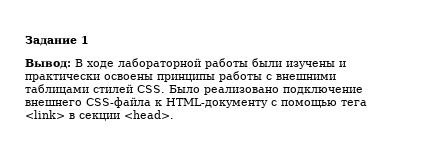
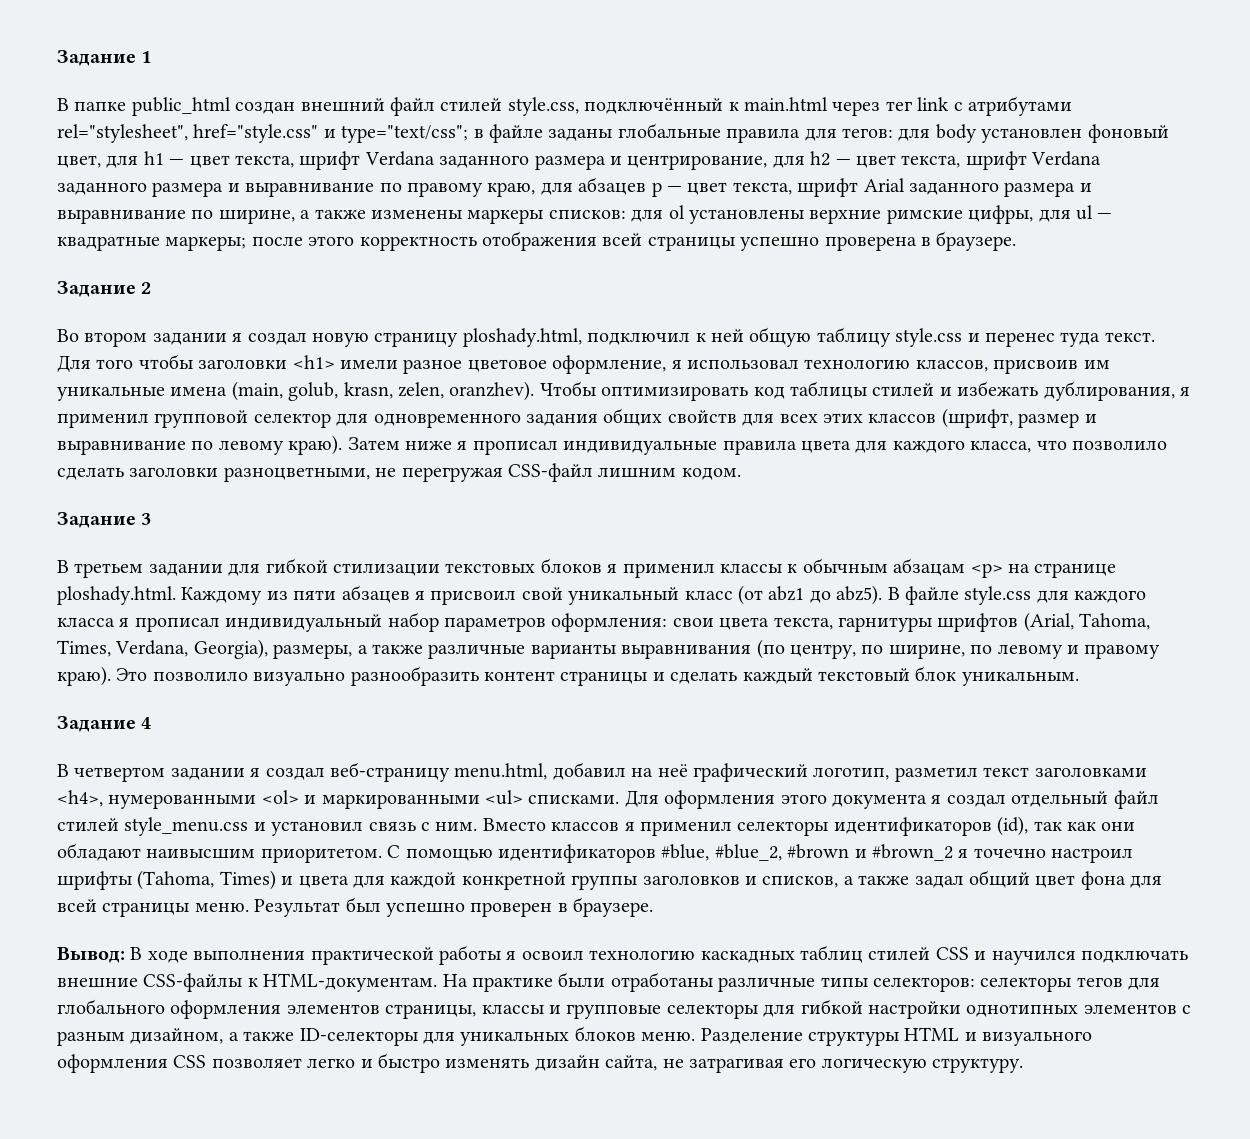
- Вывод: В ходе лабораторной работы были изучены и практически освоены принципы работы с внешними таблицами стилей CSS. Было реализовано подключение внешнего CSS-файла к HTML-документу с помощью тега <link> в секции <head>.
+ В папке public_html создан внешний файл стилей style.css, подключённый к main.html через тег link с атрибутами rel="stylesheet", href="style.css" и type="text/css"; в файле заданы глобальные правила для тегов: для body установлен фоновый цвет, для h1 — цвет текста, шрифт Verdana заданного размера и центрирование, для h2 — цвет текста, шрифт Verdana заданного размера и выравнивание по правому краю, для абзацев p — цвет текста, шрифт Arial заданного размера и выравнивание по ширине, а также изменены маркеры списков: для ol установлены верхние римские цифры, для ul — квадратные маркеры; после этого корректность отображения всей страницы успешно проверена в браузере.
+ Задание 2
+ Во втором задании я создал новую страницу ploshady.html, подключил к ней общую таблицу style.css и перенес туда текст. Для того чтобы заголовки <h1> имели разное цветовое оформление, я использовал технологию классов, присвоив им уникальные имена (main, golub, krasn, zelen, oranzhev). Чтобы оптимизировать код таблицы стилей и избежать дублирования, я применил групповой селектор для одновременного задания общих свойств для всех этих классов (шрифт, размер и выравнивание по левому краю). Затем ниже я прописал индивидуальные правила цвета для каждого класса, что позволило сделать заголовки разноцветными, не перегружая CSS-файл лишним кодом.
+ Задание 3
+ В третьем задании для гибкой стилизации текстовых блоков я применил классы к обычным абзацам <p> на странице ploshady.html. Каждому из пяти абзацев я присвоил свой уникальный класс (от abz1 до abz5). В файле style.css для каждого класса я прописал индивидуальный набор параметров оформления: свои цвета текста, гарнитуры шрифтов (Arial, Tahoma, Times, Verdana, Georgia), размеры, а также различные варианты выравнивания (по центру, по ширине, по левому и правому краю). Это позволило визуально разнообразить контент страницы и сделать каждый текстовый блок уникальным.
+ Задание 4
+ В четвертом задании я создал веб-страницу menu.html, добавил на неё графический логотип, разметил текст заголовками <h4>, нумерованными <ol> и маркированными <ul> списками. Для оформления этого документа я создал отдельный файл стилей style_menu.css и установил связь с ним. Вместо классов я применил селекторы идентификаторов (id), так как они обладают наивысшим приоритетом. С помощью идентификаторов #blue, #blue_2, #brown и #brown_2 я точечно настроил шрифты (Tahoma, Times) и цвета для каждой конкретной группы заголовков и списков, а также задал общий цвет фона для всей страницы меню. Результат был успешно проверен в браузере.
+ Вывод: В ходе выполнения практической работы я освоил технологию каскадных таблиц стилей CSS и научился подключать внешние CSS-файлы к HTML-документам. На практике были отработаны различные типы селекторов: селекторы тегов для глобального оформления элементов страницы, классы и групповые селекторы для гибкой настройки однотипных элементов с разным дизайном, а также ID-селекторы для уникальных блоков меню. Разделение структуры HTML и визуального оформления CSS позволяет легко и быстро изменять дизайн сайта, не затрагивая его логическую структуру.

